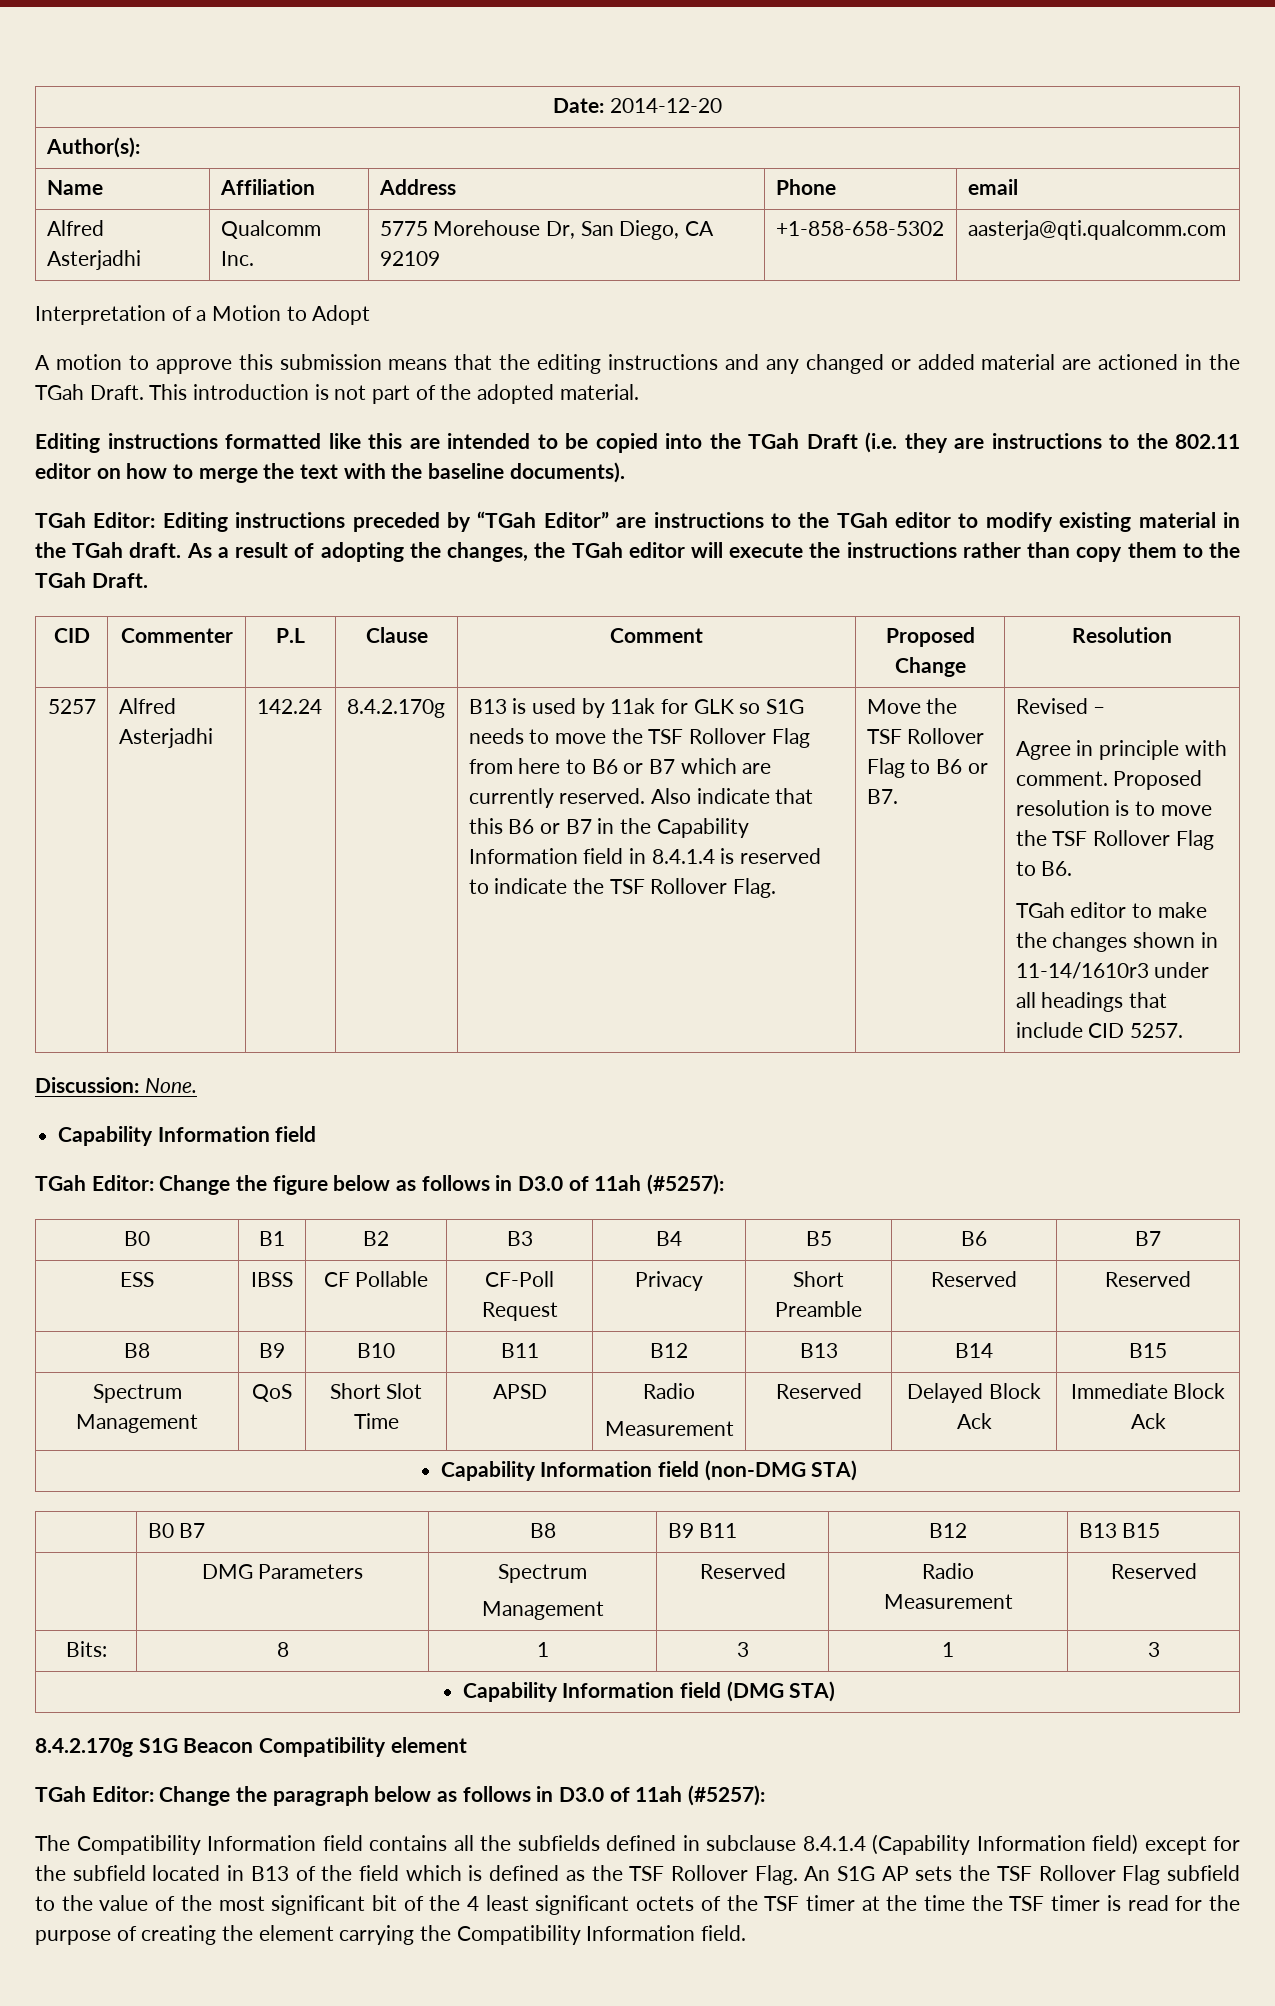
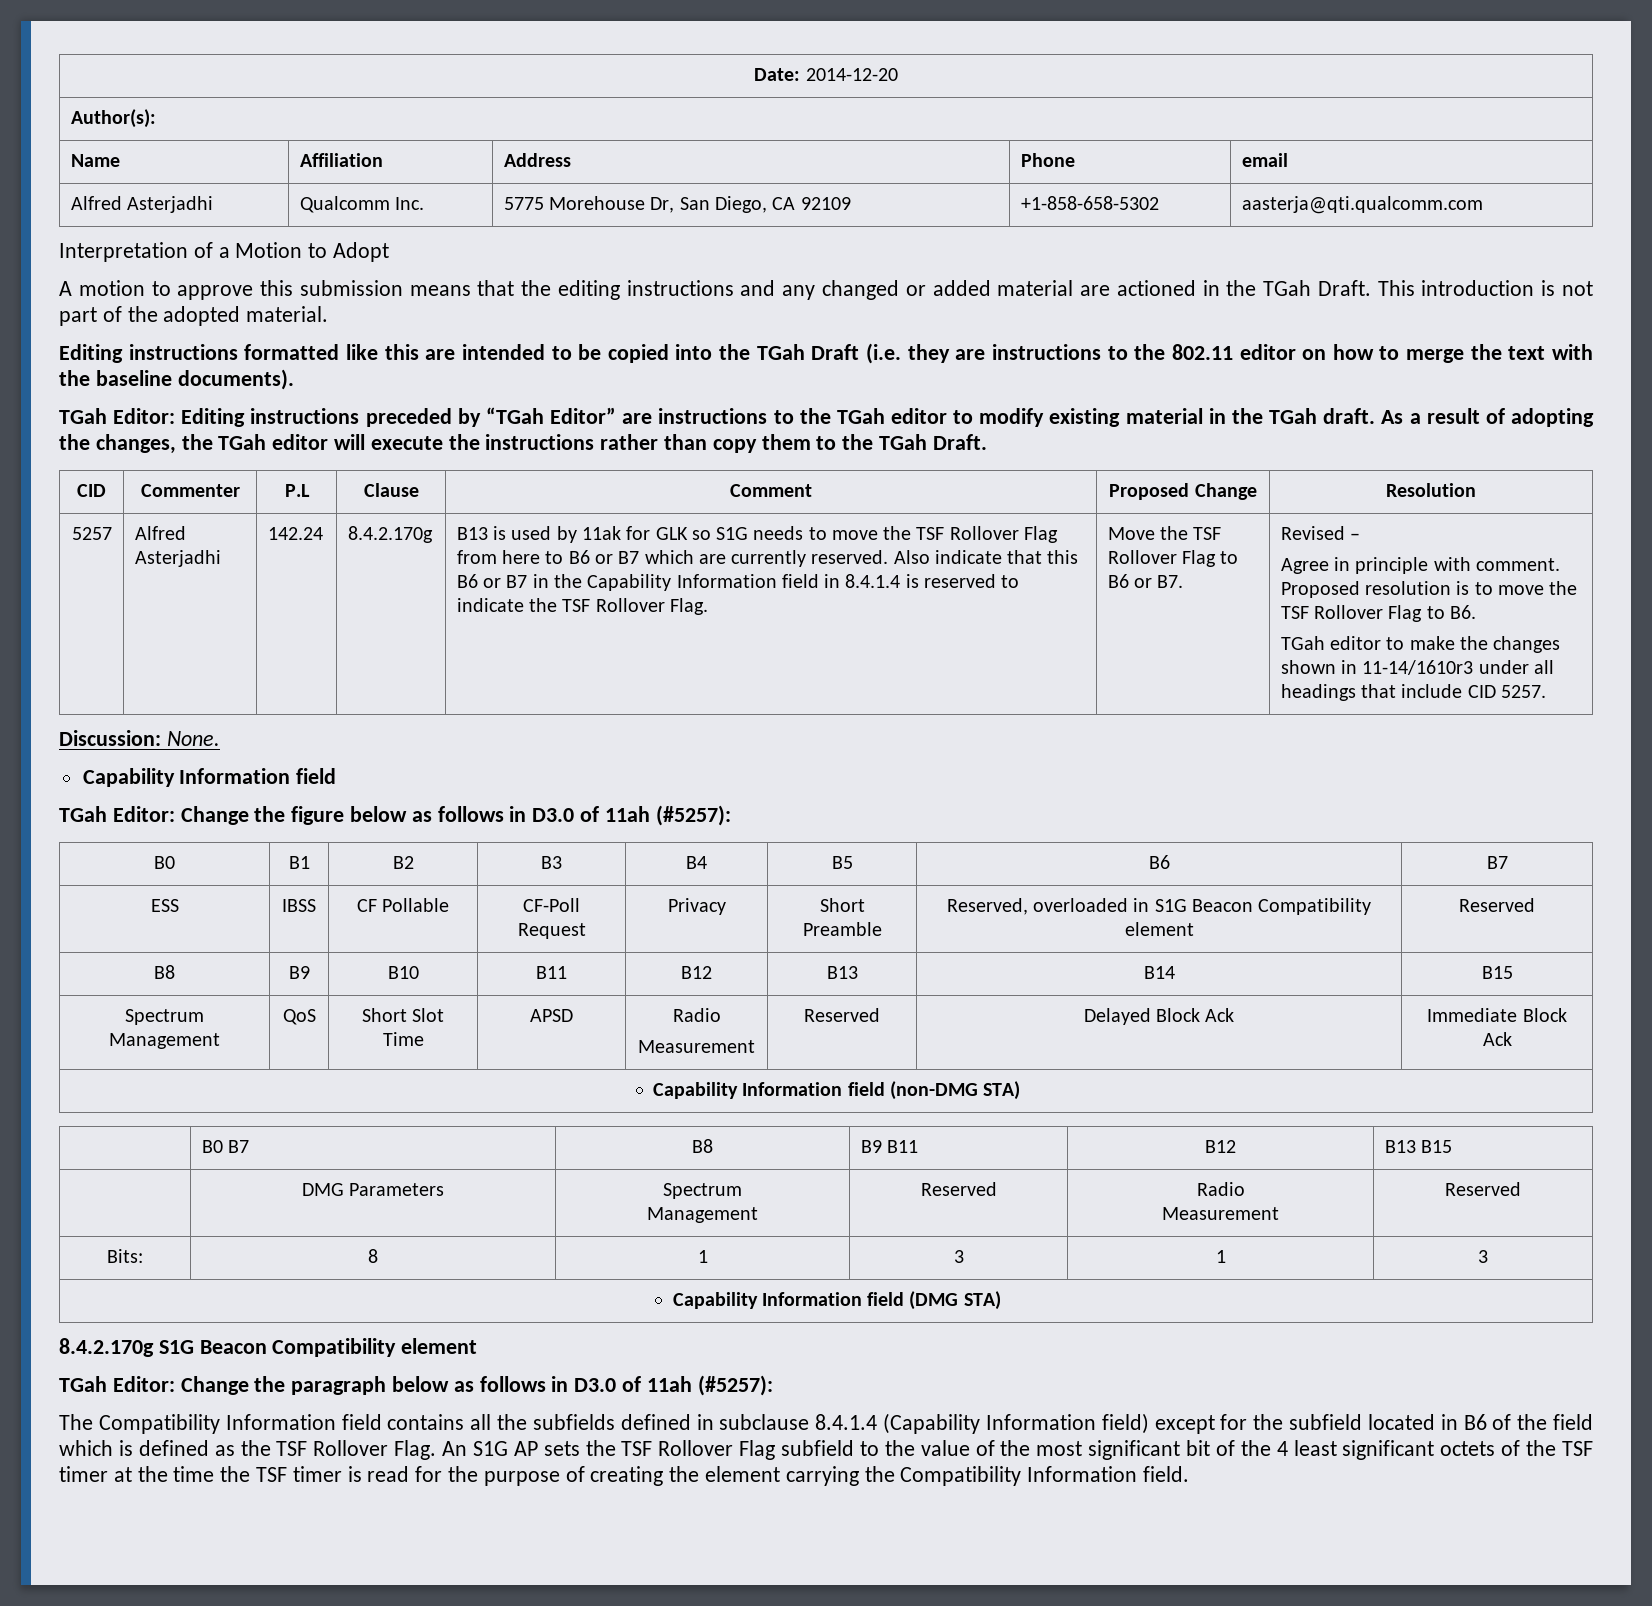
- ESS | IBSS | CF Pollable | CF-Poll Request | Privacy | Short Preamble | Reserved | Reserved
+ ESS | IBSS | CF Pollable | CF-Poll Request | Privacy | Short Preamble | Reserved, overloaded in S1G Beacon Compatibility element | Reserved
- The Compatibility Information field contains all the subfields defined in subclause 8.4.1.4 (Capability Information field) except for the subfield located in B13 of the field which is defined as the TSF Rollover Flag.
+ The Compatibility Information field contains all the subfields defined in subclause 8.4.1.4 (Capability Information field) except for the subfield located in B6 of the field which is defined as the TSF Rollover Flag.

